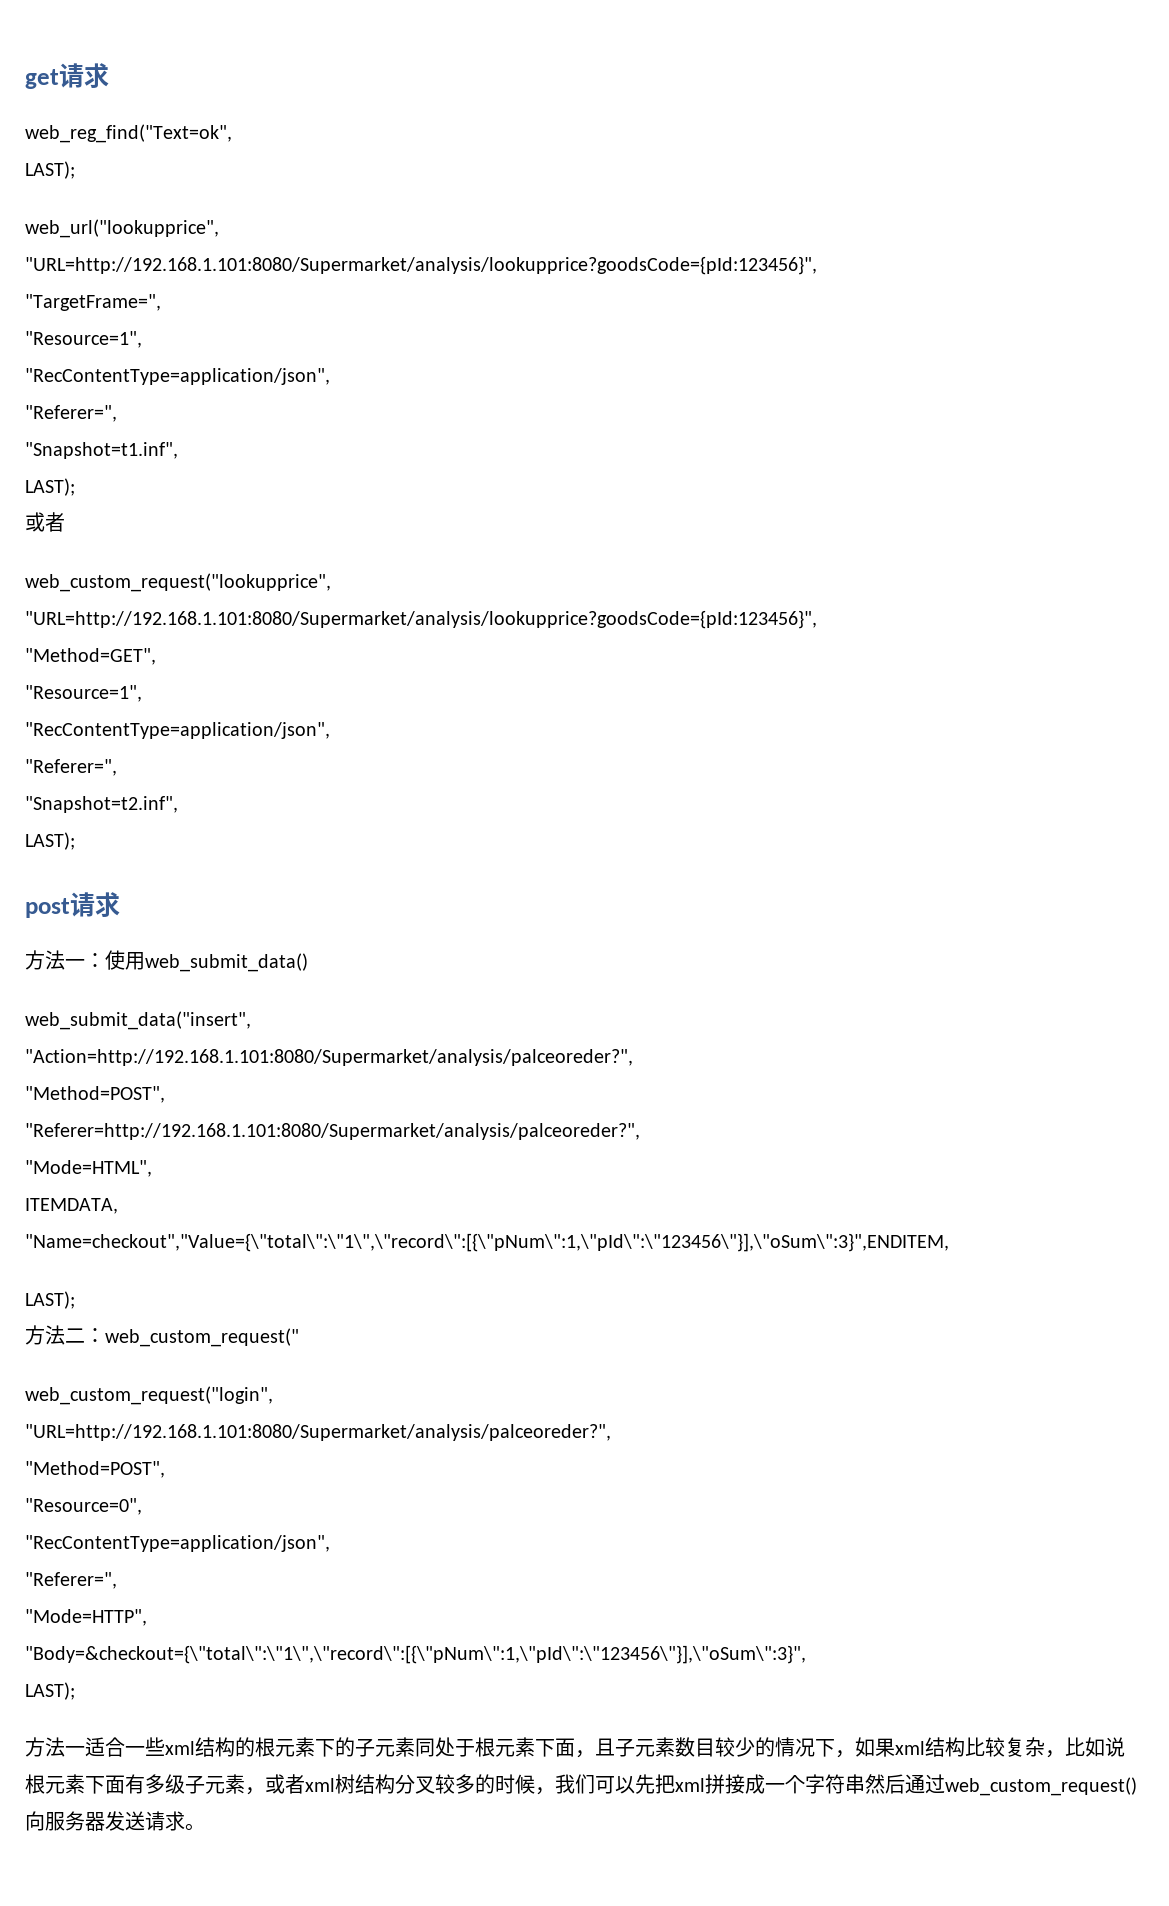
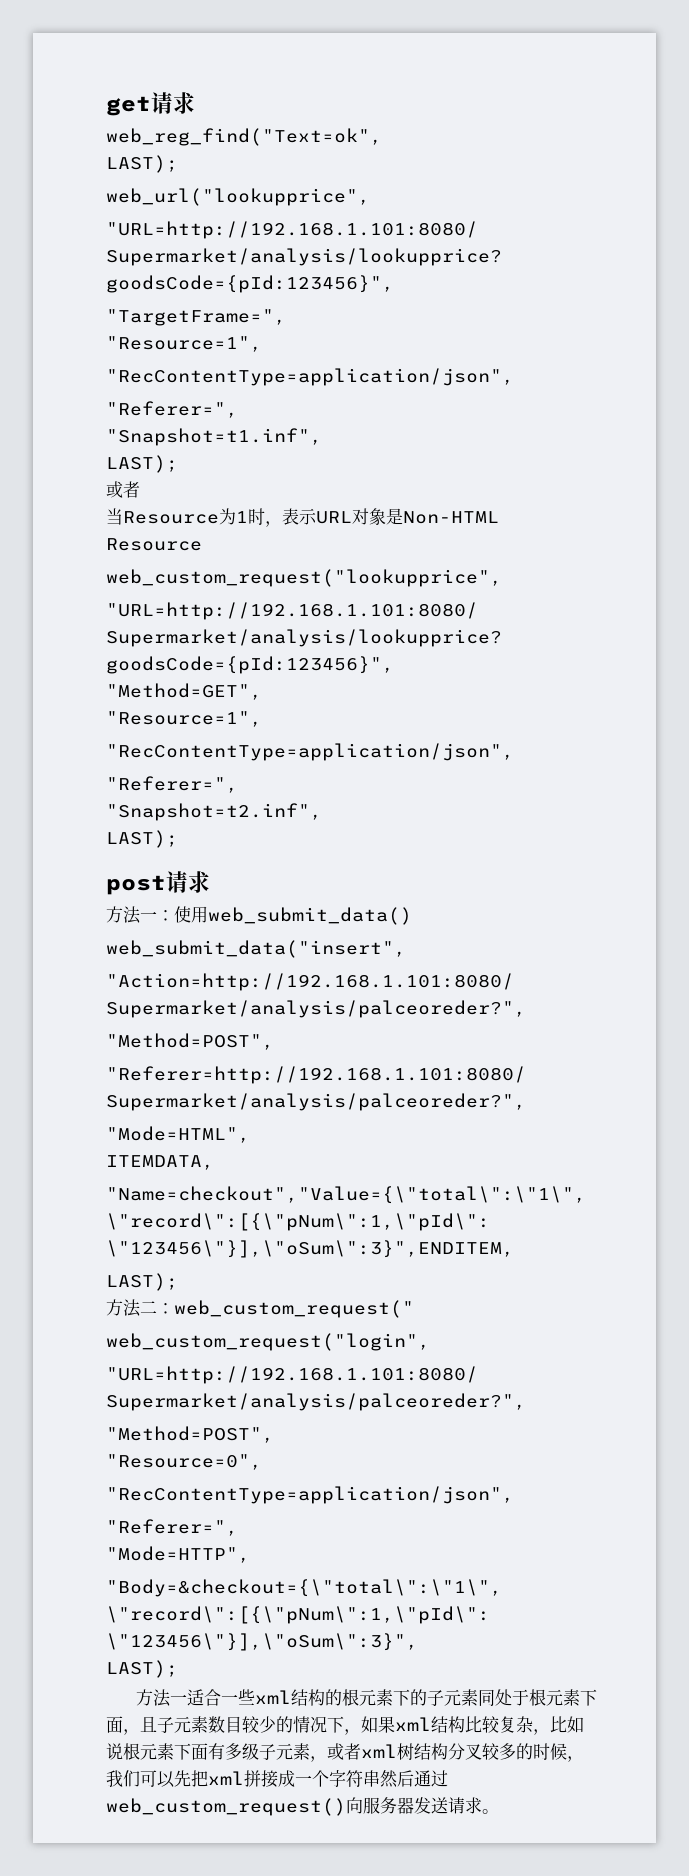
+ 当Resource为1时，表示URL对象是Non-HTML Resource

